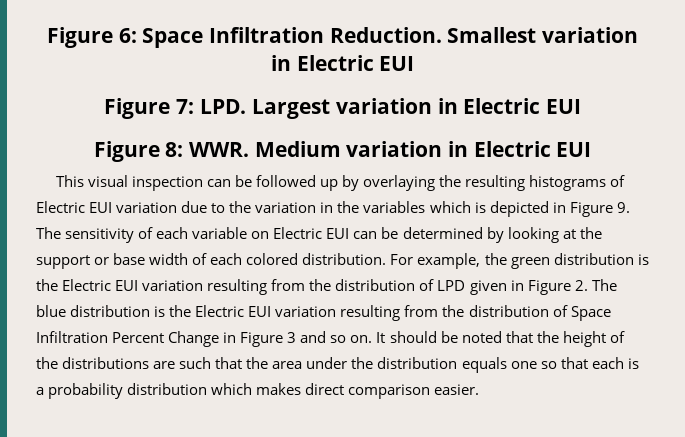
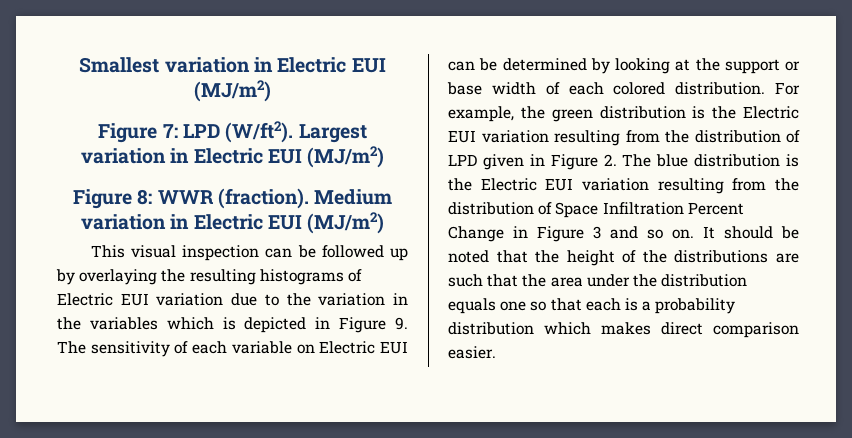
- Figure 6: Space Infiltration Reduction. Smallest variation in Electric EUI
+ Smallest variation in Electric EUI (MJ/m2)
- Figure 7: LPD. Largest variation in Electric EUI
+ Figure 7: LPD (W/ft2). Largest variation in Electric EUI (MJ/m2)
- Figure 8: WWR. Medium variation in Electric EUI
+ Figure 8: WWR (fraction). Medium variation in Electric EUI (MJ/m2)

